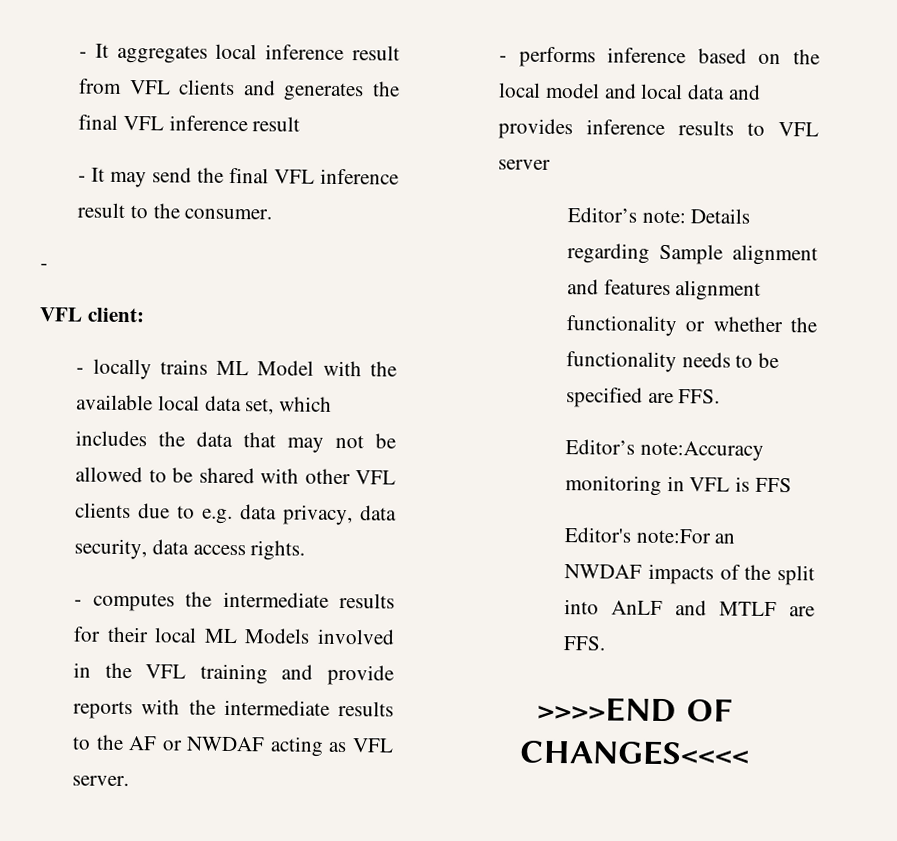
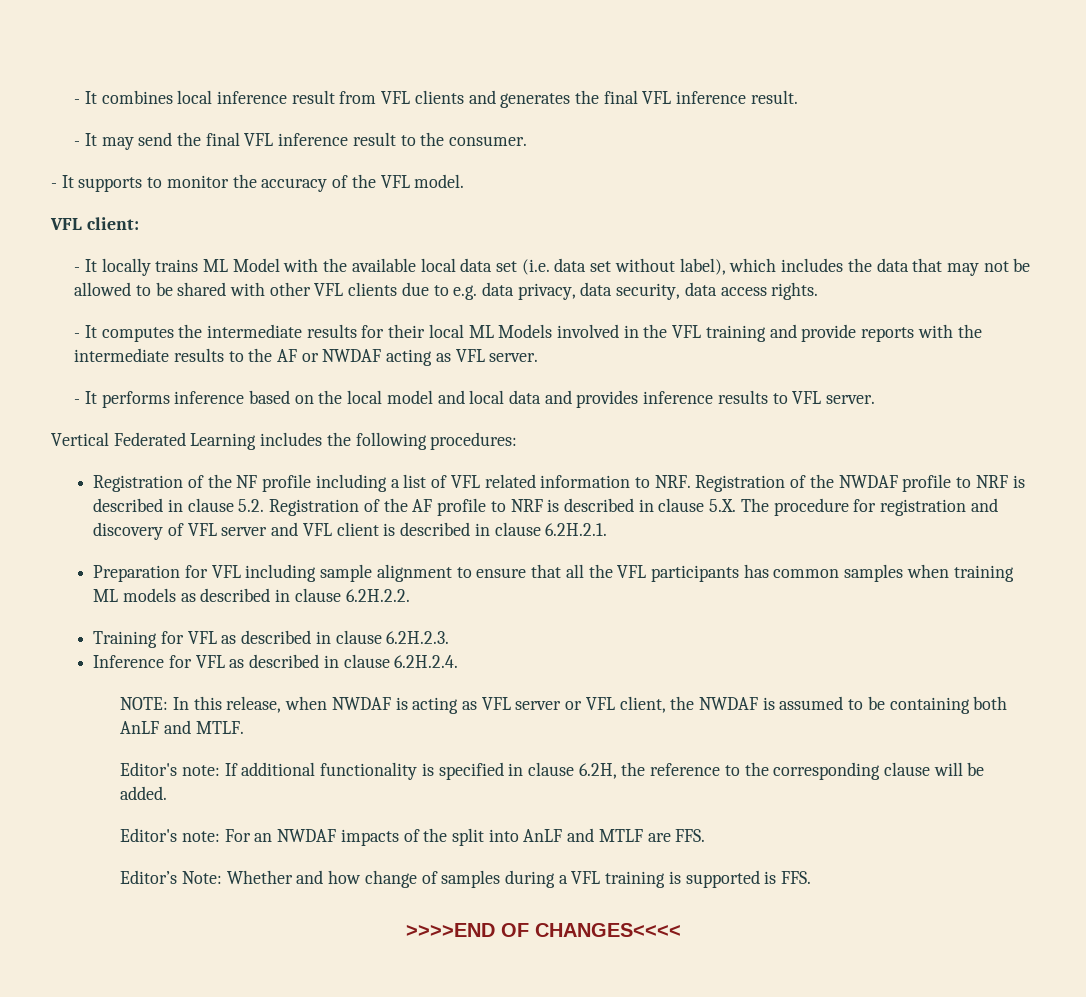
- - It aggregates local inference result from VFL clients and generates the final VFL inference result
+ - It combines local inference result from VFL clients and generates the final VFL inference result.
  - It may send the final VFL inference result to the consumer.
- -
+ - It supports to monitor the accuracy of the VFL model.
- - locally trains ML Model with the available local data set, which includes the data that may not be allowed to be shared with other VFL clients due to e.g. data privacy, data security, data access rights.
+ - It locally trains ML Model with the available local data set (i.e. data set without label), which includes the data that may not be allowed to be shared with other VFL clients due to e.g. data privacy, data security, data access rights.
- - computes the intermediate results for their local ML Models involved in the VFL training and provide reports with the intermediate results to the AF or NWDAF acting as VFL server.
+ - It computes the intermediate results for their local ML Models involved in the VFL training and provide reports with the intermediate results to the AF or NWDAF acting as VFL server.
- - performs inference based on the local model and local data and provides inference results to VFL server
- Editor’s note: Details regarding Sample alignment and features alignment functionality or whether the functionality needs to be specified are FFS.
- Editor’s note:Accuracy monitoring in VFL is FFS
- Editor's note:For an NWDAF impacts of the split into AnLF and MTLF are FFS.
+ - It performs inference based on the local model and local data and provides inference results to VFL server.
+ Vertical Federated Learning includes the following procedures:
+ Registration of the NF profile including a list of VFL related information to NRF. Registration of the NWDAF profile to NRF is described in clause 5.2. Registration of the AF profile to NRF is described in clause 5.X. The procedure for registration and discovery of VFL server and VFL client is described in clause 6.2H.2.1.
+ Preparation for VFL including sample alignment to ensure that all the VFL participants has common samples when training ML models as described in clause 6.2H.2.2.
+ Training for VFL as described in clause 6.2H.2.3.
+ Inference for VFL as described in clause 6.2H.2.4.
+ NOTE: In this release, when NWDAF is acting as VFL server or VFL client, the NWDAF is assumed to be containing both AnLF and MTLF.
+ Editor's note: If additional functionality is specified in clause 6.2H, the reference to the corresponding clause will be added.
+ Editor's note: For an NWDAF impacts of the split into AnLF and MTLF are FFS.
+ Editor’s Note: Whether and how change of samples during a VFL training is supported is FFS.

